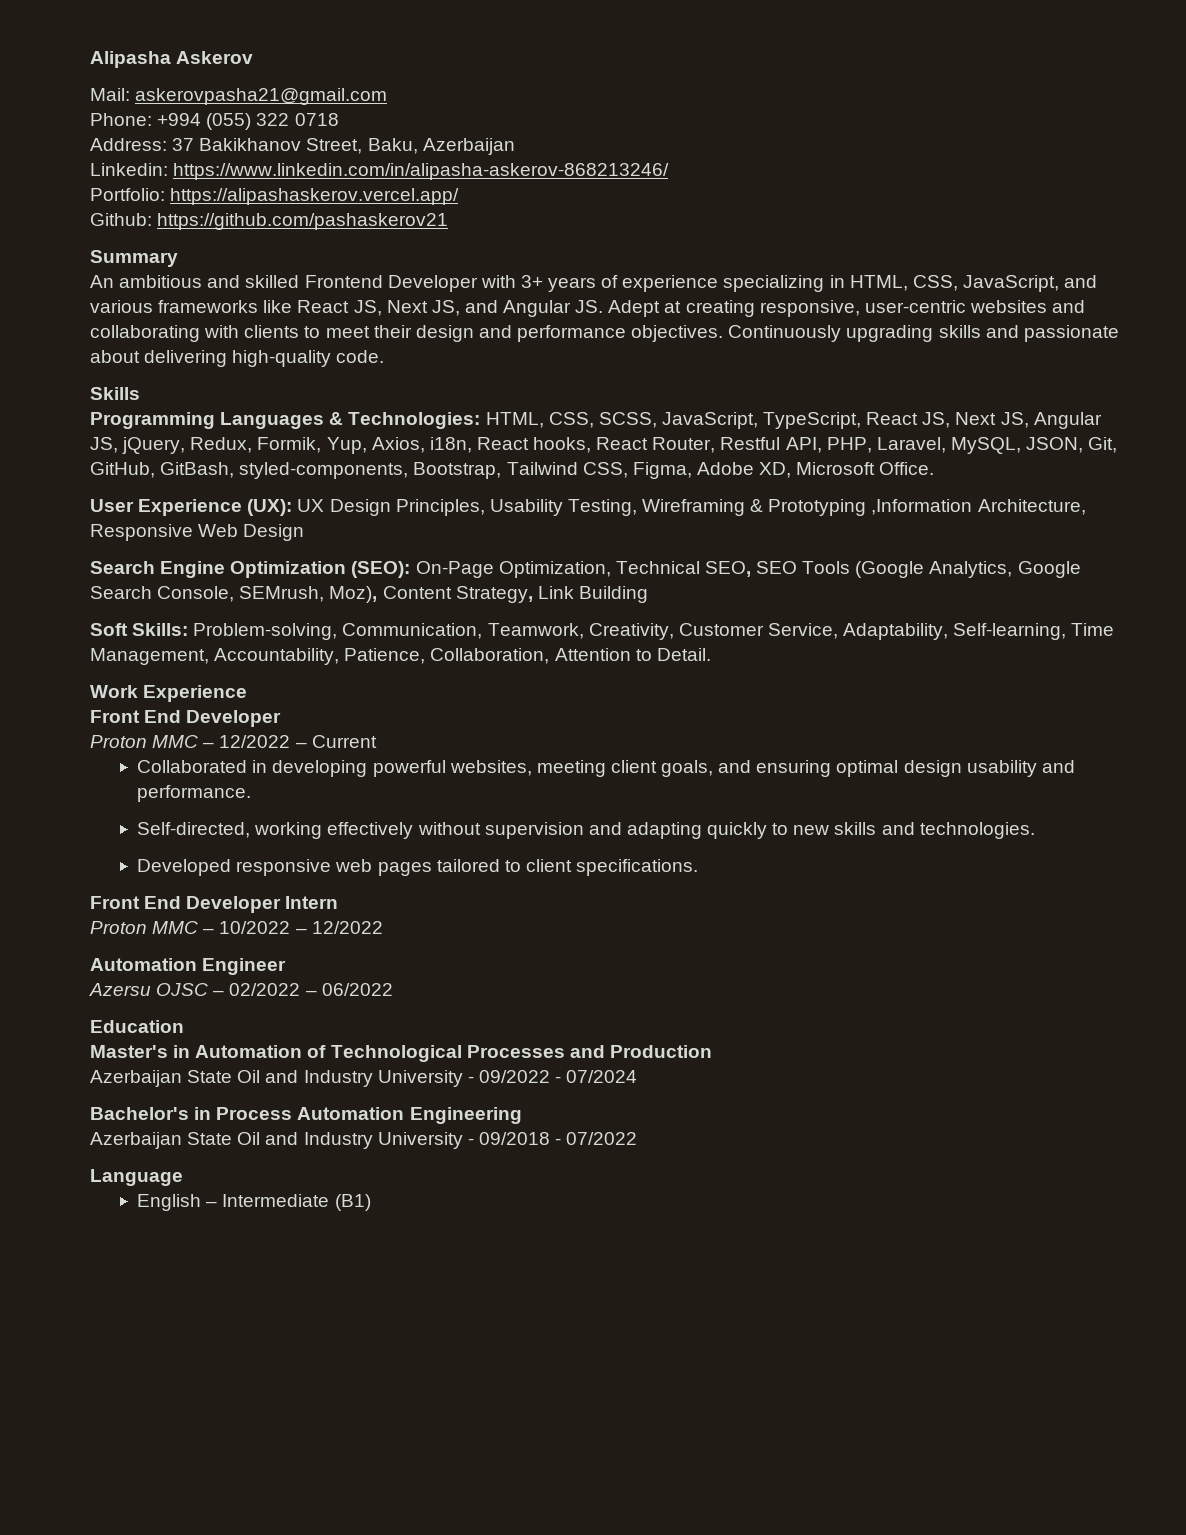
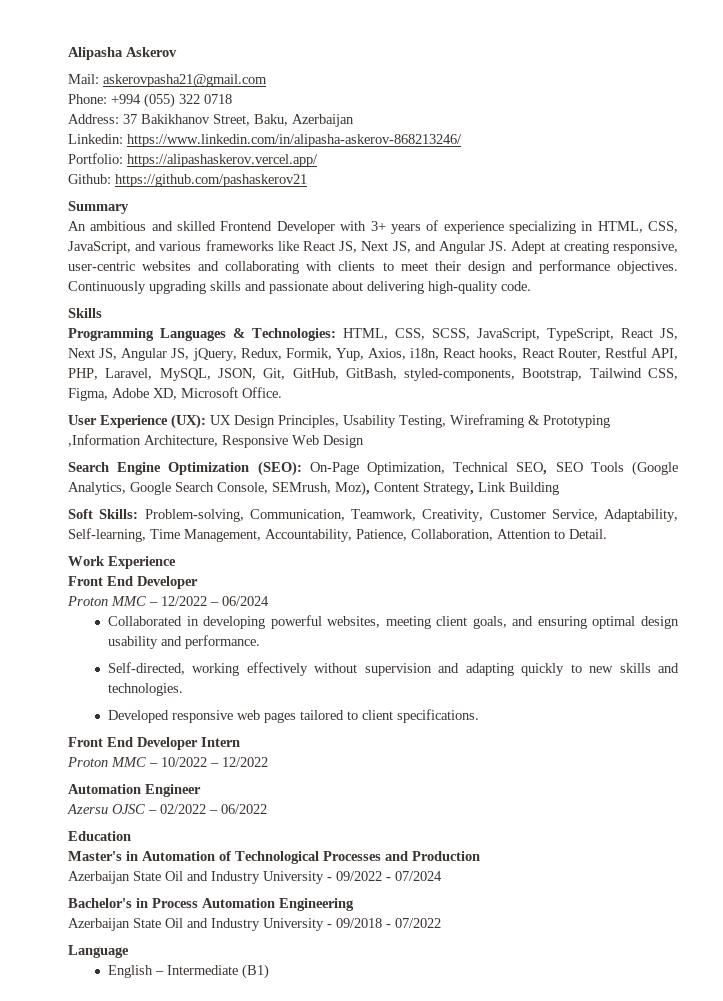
- Proton MMC – 12/2022 – Current
+ Proton MMC – 12/2022 – 06/2024

